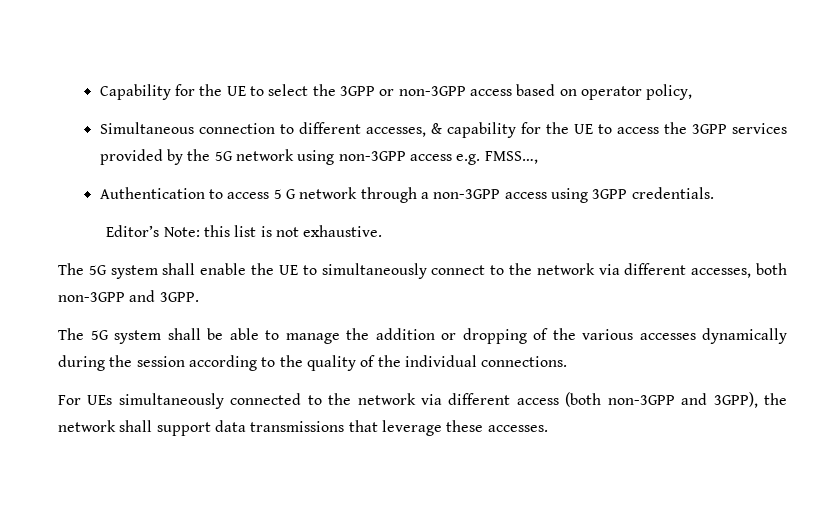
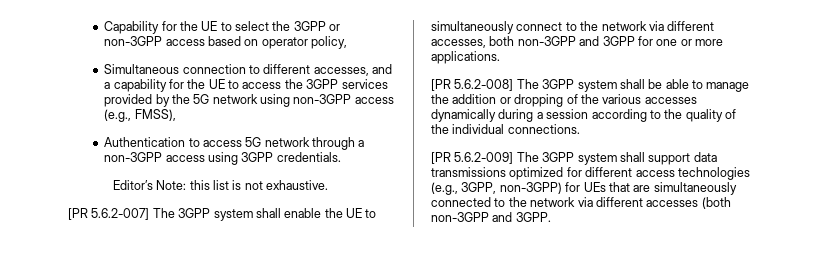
- Simultaneous connection to different accesses, & capability for the UE to access the 3GPP services provided by the 5G network using non-3GPP access e.g. FMSS…,
+ Simultaneous connection to different accesses, and a capability for the UE to access the 3GPP services provided by the 5G network using non-3GPP access (e.g., FMSS),
- Authentication to access 5 G network through a non-3GPP access using 3GPP credentials.
+ Authentication to access 5G network through a non-3GPP access using 3GPP credentials.
- The 5G system shall enable the UE to simultaneously connect to the network via different accesses, both non-3GPP and 3GPP.
- The 5G system shall be able to manage the addition or dropping of the various accesses dynamically during the session according to the quality of the individual connections.
+ [PR 5.6.2-007] The 3GPP system shall enable the UE to simultaneously connect to the network via different accesses, both non-3GPP and 3GPP for one or more applications.
+ [PR 5.6.2-008] The 3GPP system shall be able to manage the addition or dropping of the various accesses dynamically during a session according to the quality of the individual connections.
- For UEs simultaneously connected to the network via different access (both non-3GPP and 3GPP), the network shall support data transmissions that leverage these accesses.
+ [PR 5.6.2-009] The 3GPP system shall support data transmissions optimized for different access technologies (e.g., 3GPP, non-3GPP) for UEs that are simultaneously connected to the network via different accesses (both non-3GPP and 3GPP.

